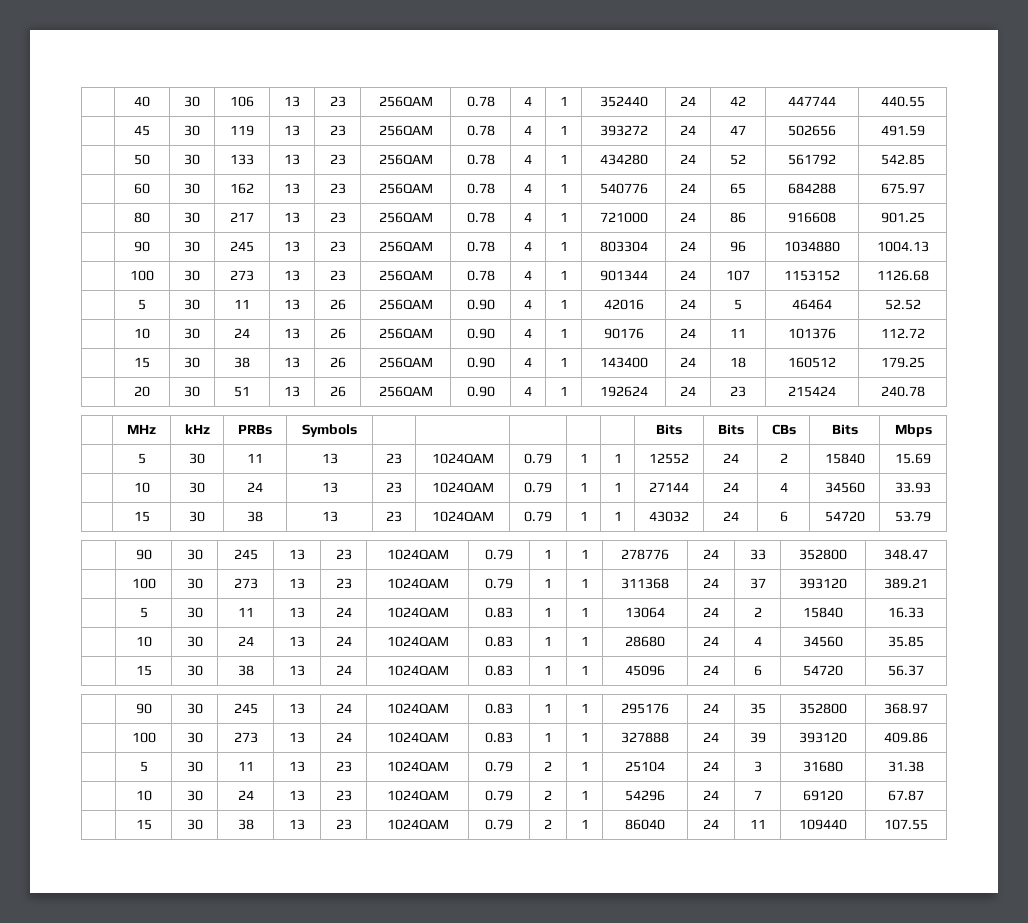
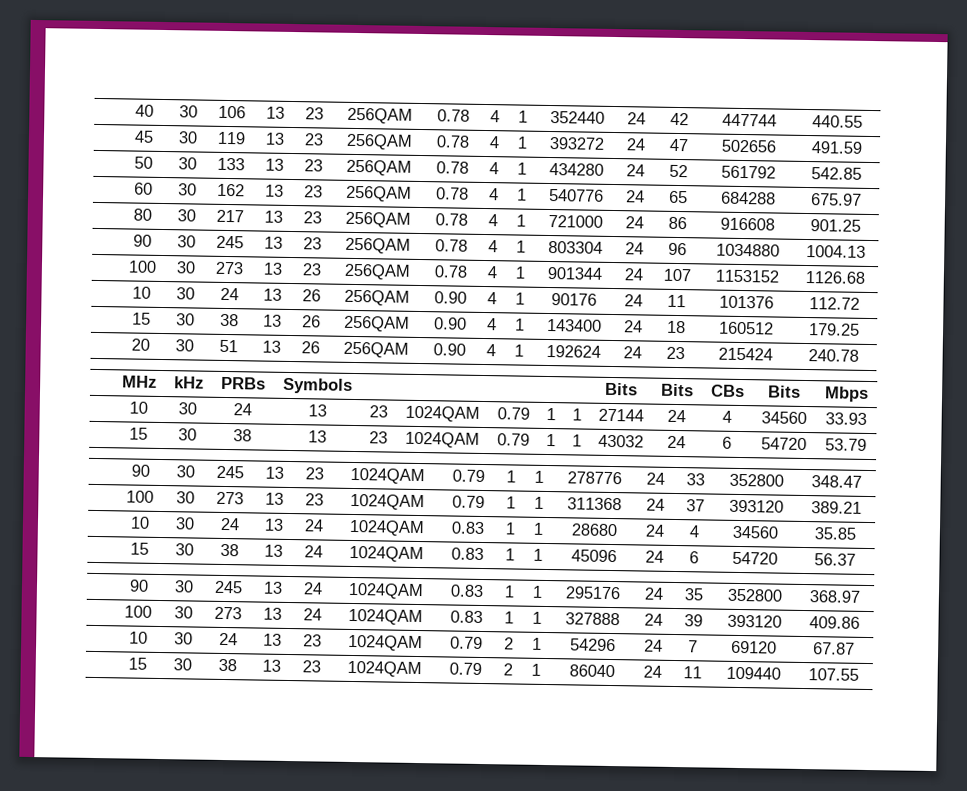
- | 5 | 30 | 11 | 13 | 26 | 256QAM | 0.90 | 4 | 1 | 42016 | 24 | 5 | 46464 | 52.52
- | 5 | 30 | 11 | 13 | 23 | 1024QAM | 0.79 | 1 | 1 | 12552 | 24 | 2 | 15840 | 15.69
- | 5 | 30 | 11 | 13 | 24 | 1024QAM | 0.83 | 1 | 1 | 13064 | 24 | 2 | 15840 | 16.33
- | 5 | 30 | 11 | 13 | 23 | 1024QAM | 0.79 | 2 | 1 | 25104 | 24 | 3 | 31680 | 31.38

